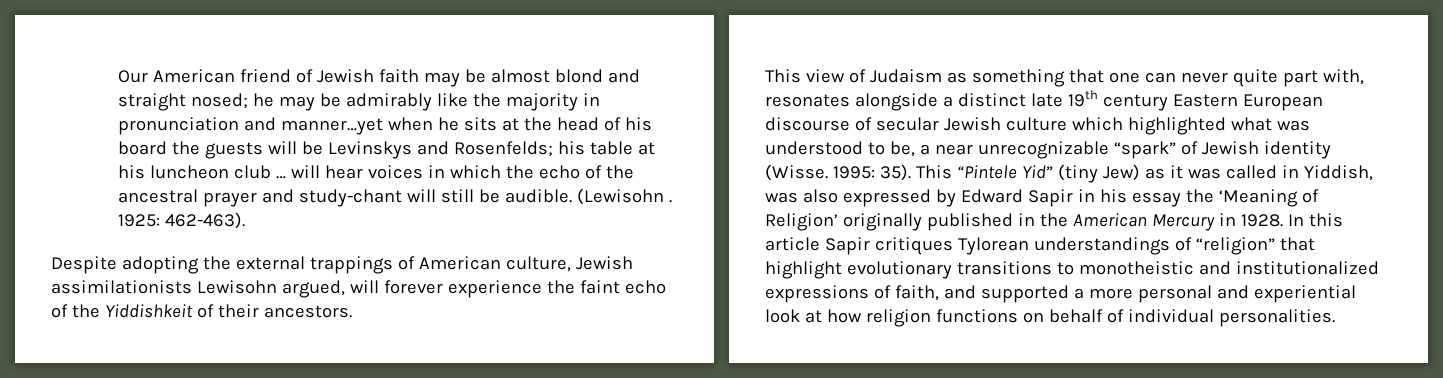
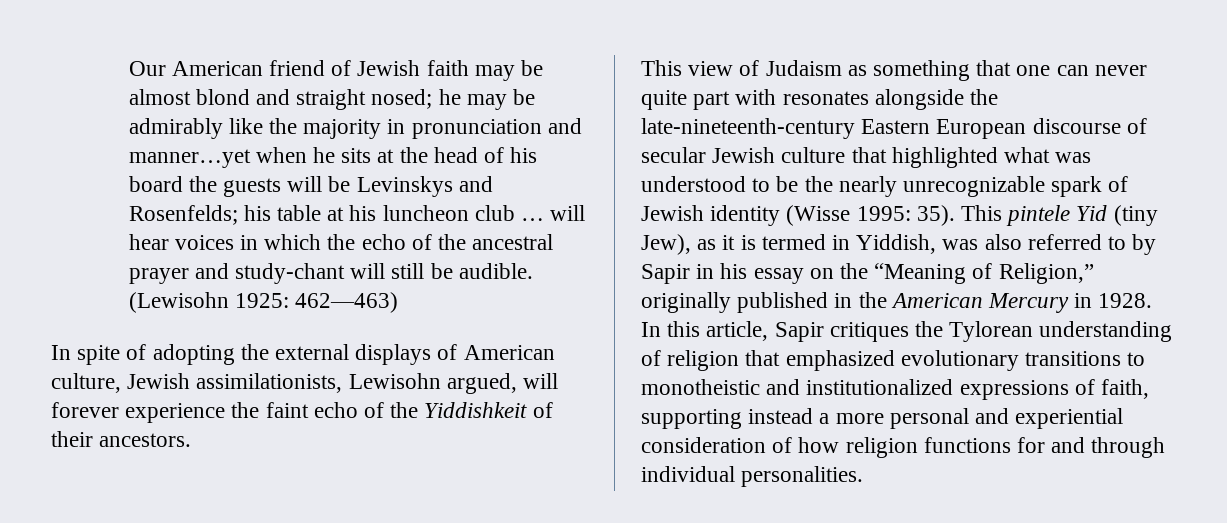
- (Lewisohn . 1925: 462-463).
- Despite adopting the external trappings of American culture, Jewish assimilationists Lewisohn argued, will forever experience the faint echo of the Yiddishkeit of their ancestors.
+ (Lewisohn 1925: 462—463)
+ In spite of adopting the external displays of American culture, Jewish assimilationists, Lewisohn argued, will forever experience the faint echo of the Yiddishkeit of their ancestors.
- This view of Judaism as something that one can never quite part with, resonates alongside a distinct late 19th century Eastern European discourse of secular Jewish culture which highlighted what was understood to be, a near unrecognizable “spark” of Jewish identity (Wisse. 1995: 35).
+ This view of Judaism as something that one can never quite part with resonates alongside the late-nineteenth-century Eastern European discourse of secular Jewish culture that highlighted what was understood to be the nearly unrecognizable spark of Jewish identity (Wisse 1995: 35).
- This “Pintele Yid” (tiny Jew) as it was called in Yiddish, was also expressed by Edward Sapir in his essay the ‘Meaning of Religion’ originally published in the American Mercury in 1928.
+ This pintele Yid (tiny Jew), as it is termed in Yiddish, was also referred to by Sapir in his essay on the “Meaning of Religion,” originally published in the American Mercury in 1928.
- In this article Sapir critiques Tylorean understandings of “religion” that highlight evolutionary transitions to monotheistic and institutionalized expressions of faith, and supported a more personal and experiential look at how religion functions on behalf of individual personalities.
+ In this article, Sapir critiques the Tylorean understanding of religion that emphasized evolutionary transitions to monotheistic and institutionalized expressions of faith, supporting instead a more personal and experiential consideration of how religion functions for and through individual personalities.

